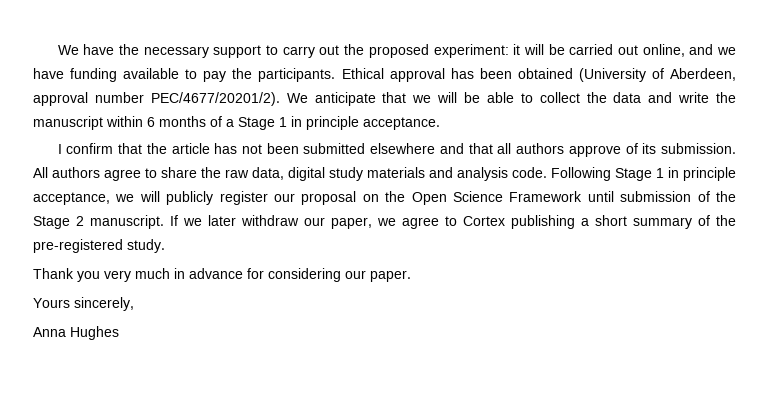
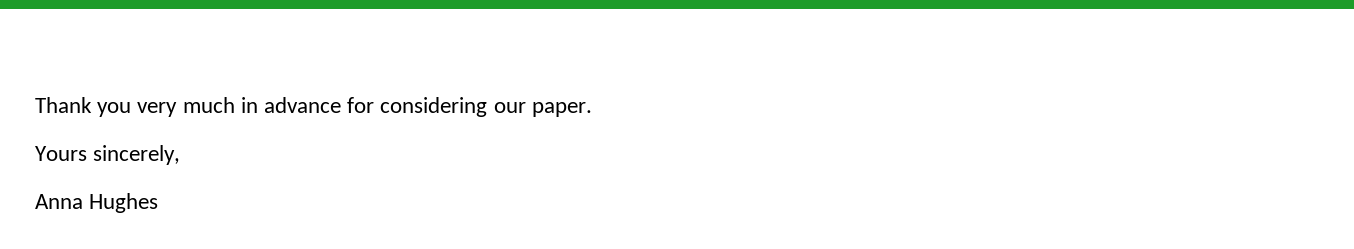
- We have the necessary support to carry out the proposed experiment: it will be carried out online, and we have funding available to pay the participants. Ethical approval has been obtained (University of Aberdeen, approval number PEC/4677/20201/2). We anticipate that we will be able to collect the data and write the manuscript within 6 months of a Stage 1 in principle acceptance.
- I confirm that the article has not been submitted elsewhere and that all authors approve of its submission. All authors agree to share the raw data, digital study materials and analysis code. Following Stage 1 in principle acceptance, we will publicly register our proposal on the Open Science Framework until submission of the Stage 2 manuscript. If we later withdraw our paper, we agree to Cortex publishing a short summary of the pre-registered study.

